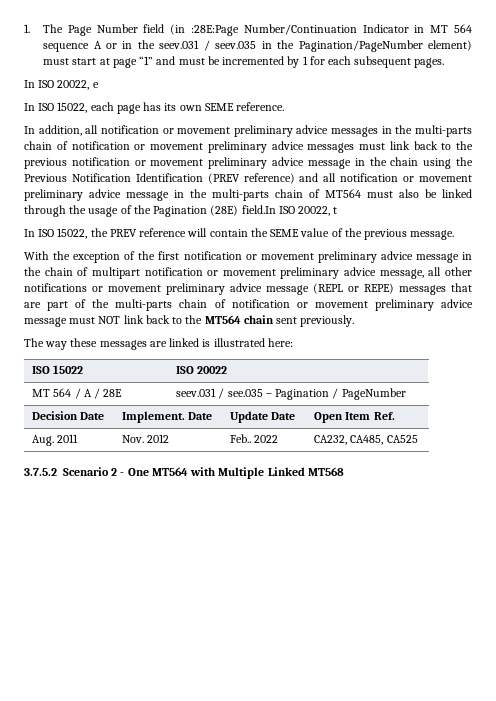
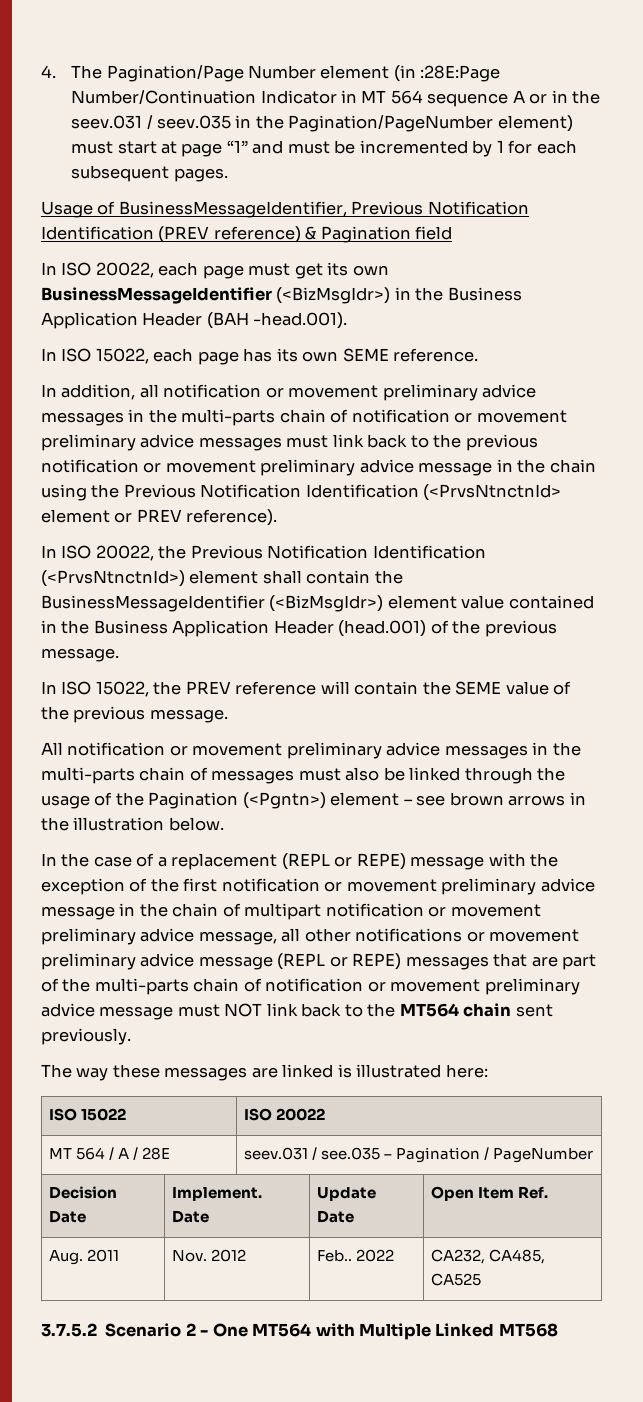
- 1. The Page Number field (in :28E:Page Number/Continuation Indicator in MT 564 sequence A or in the seev.031 / seev.035 in the Pagination/PageNumber element) must start at page “1” and must be incremented by 1 for each subsequent pages.
+ 4. The Pagination/Page Number element (in :28E:Page Number/Continuation Indicator in MT 564 sequence A or in the seev.031 / seev.035 in the Pagination/PageNumber element) must start at page “1” and must be incremented by 1 for each subsequent pages.
- In ISO 20022, e
+ Usage of BusinessMessageIdentifier, Previous Notification Identification (PREV reference) & Pagination field
+ In ISO 20022, each page must get its own BusinessMessageIdentifier (<BizMsgIdr>) in the Business Application Header (BAH -head.001).
- In addition, all notification or movement preliminary advice messages in the multi-parts chain of notification or movement preliminary advice messages must link back to the previous notification or movement preliminary advice message in the chain using the Previous Notification Identification (PREV reference) and all notification or movement preliminary advice message in the multi-parts chain of MT564 must also be linked through the usage of the Pagination (28E) field.In ISO 20022, t
+ In addition, all notification or movement preliminary advice messages in the multi-parts chain of notification or movement preliminary advice messages must link back to the previous notification or movement preliminary advice message in the chain using the Previous Notification Identification (<PrvsNtnctnId> element or PREV reference).
+ In ISO 20022, the Previous Notification Identification (<PrvsNtnctnId>) element shall contain the BusinessMessageIdentifier (<BizMsgIdr>) element value contained in the Business Application Header (head.001) of the previous message.
- With the exception of the first notification or movement preliminary advice message in the chain of multipart notification or movement preliminary advice message, all other notifications or movement preliminary advice message (REPL or REPE) messages that are part of the multi-parts chain of notification or movement preliminary advice message must NOT link back to the MT564 chain sent previously.
+ All notification or movement preliminary advice messages in the multi-parts chain of messages must also be linked through the usage of the Pagination (<Pgntn>) element – see brown arrows in the illustration below.
+ In the case of a replacement (REPL or REPE) message with the exception of the first notification or movement preliminary advice message in the chain of multipart notification or movement preliminary advice message, all other notifications or movement preliminary advice message (REPL or REPE) messages that are part of the multi-parts chain of notification or movement preliminary advice message must NOT link back to the MT564 chain sent previously.

